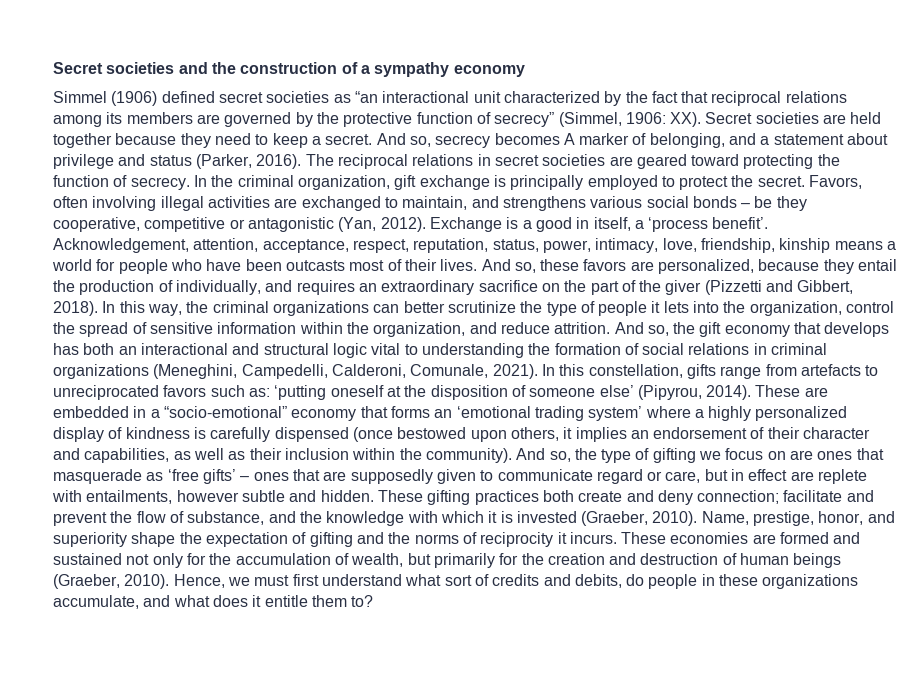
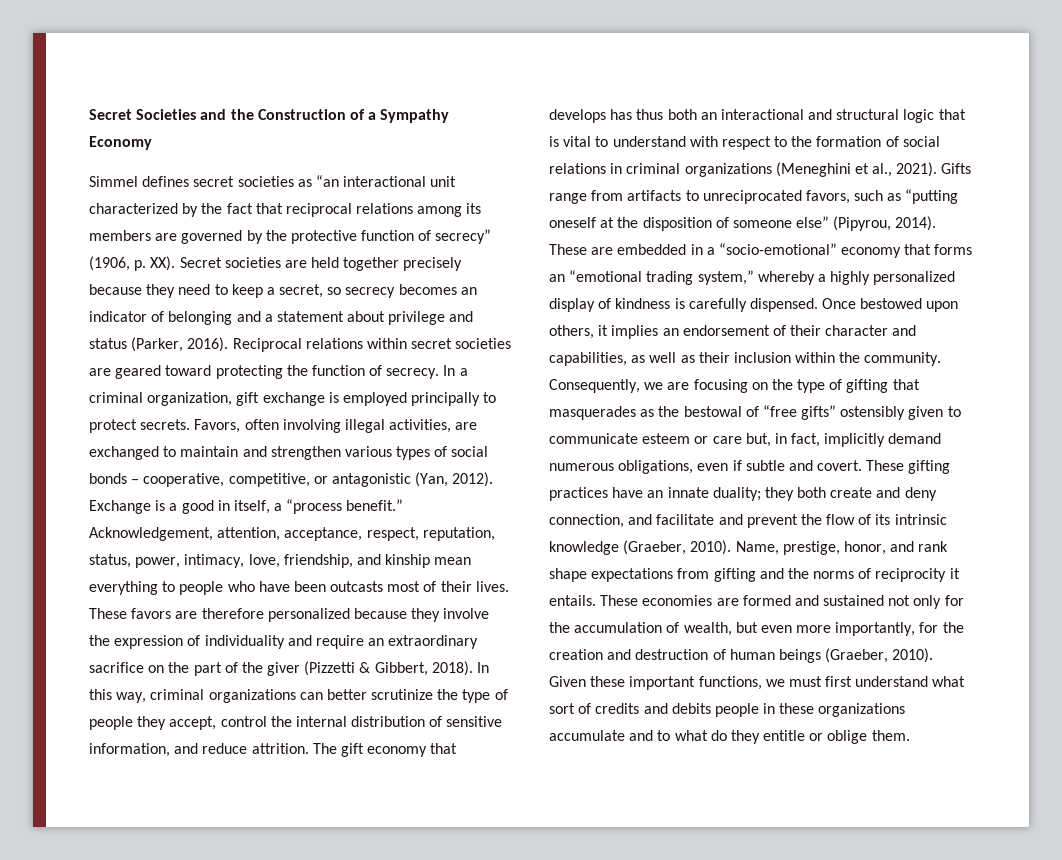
- Secret societies and the construction of a sympathy economy
+ Secret Societies and the Construction of a Sympathy Economy
- Simmel (1906) defined secret societies as “an interactional unit characterized by the fact that reciprocal relations among its members are governed by the protective function of secrecy” (Simmel, 1906: XX). Secret societies are held together because they need to keep a secret. And so, secrecy becomes A marker of belonging, and a statement about privilege and status (Parker, 2016).
+ Simmel defines secret societies as “an interactional unit characterized by the fact that reciprocal relations among its members are governed by the protective function of secrecy” (1906, p. XX). Secret societies are held together precisely because they need to keep a secret, so secrecy becomes an indicator of belonging and a statement about privilege and status (Parker, 2016).
- The reciprocal relations in secret societies are geared toward protecting the function of secrecy.
+ Reciprocal relations within secret societies are geared toward protecting the function of secrecy.
- In the criminal organization, gift exchange is principally employed to protect the secret.
+ In a criminal organization, gift exchange is employed principally to protect secrets.
- Favors, often involving illegal activities are exchanged to maintain, and strengthens various social bonds – be they cooperative, competitive or antagonistic (Yan, 2012).
+ Favors, often involving illegal activities, are exchanged to maintain and strengthen various types of social bonds – cooperative, competitive, or antagonistic (Yan, 2012).
- Exchange is a good in itself, a ‘process benefit’.
+ Exchange is a good in itself, a “process benefit.”
- Acknowledgement, attention, acceptance, respect, reputation, status, power, intimacy, love, friendship, kinship means a world for people who have been outcasts most of their lives.
+ Acknowledgement, attention, acceptance, respect, reputation, status, power, intimacy, love, friendship, and kinship mean everything to people who have been outcasts most of their lives.
- And so, these favors are personalized, because they entail the production of individually, and requires an extraordinary sacrifice on the part of the giver (Pizzetti and Gibbert, 2018).
+ These favors are therefore personalized because they involve the expression of individuality and require an extraordinary sacrifice on the part of the giver (Pizzetti & Gibbert, 2018).
- In this way, the criminal organizations can better scrutinize the type of people it lets into the organization, control the spread of sensitive information within the organization, and reduce attrition. And so, the gift economy that develops has both an interactional and structural logic vital to understanding the formation of social relations in criminal organizations (Meneghini, Campedelli, Calderoni, Comunale, 2021). In this constellation, gifts range from artefacts to unreciprocated favors such as: ‘putting oneself at the disposition of someone else’ (Pipyrou, 2014).
+ In this way, criminal organizations can better scrutinize the type of people they accept, control the internal distribution of sensitive information, and reduce attrition. The gift economy that develops has thus both an interactional and structural logic that is vital to understand with respect to the formation of social relations in criminal organizations (Meneghini et al., 2021). Gifts range from artifacts to unreciprocated favors, such as “putting oneself at the disposition of someone else” (Pipyrou, 2014).
- These are embedded in a “socio-emotional” economy that forms an ‘emotional trading system’ where a highly personalized display of kindness is carefully dispensed (once bestowed upon others, it implies an endorsement of their character and capabilities, as well as their inclusion within the community). And so, the type of gifting we focus on are ones that masquerade as ‘free gifts’ – ones that are supposedly given to communicate regard or care, but in effect are replete with entailments, however subtle and hidden.
+ These are embedded in a “socio-emotional” economy that forms an “emotional trading system,” whereby a highly personalized display of kindness is carefully dispensed. Once bestowed upon others, it implies an endorsement of their character and capabilities, as well as their inclusion within the community. Consequently, we are focusing on the type of gifting that masquerades as the bestowal of “free gifts” ostensibly given to communicate esteem or care but, in fact, implicitly demand numerous obligations, even if subtle and covert.
- These gifting practices both create and deny connection; facilitate and prevent the flow of substance, and the knowledge with which it is invested (Graeber, 2010).
+ These gifting practices have an innate duality; they both create and deny connection, and facilitate and prevent the flow of its intrinsic knowledge (Graeber, 2010).
- Name, prestige, honor, and superiority shape the expectation of gifting and the norms of reciprocity it incurs.
+ Name, prestige, honor, and rank shape expectations from gifting and the norms of reciprocity it entails.
- These economies are formed and sustained not only for the accumulation of wealth, but primarily for the creation and destruction of human beings (Graeber, 2010).
+ These economies are formed and sustained not only for the accumulation of wealth, but even more importantly, for the creation and destruction of human beings (Graeber, 2010).
- Hence, we must first understand what sort of credits and debits, do people in these organizations accumulate, and what does it entitle them to?
+ Given these important functions, we must first understand what sort of credits and debits people in these organizations accumulate and to what do they entitle or oblige them.

